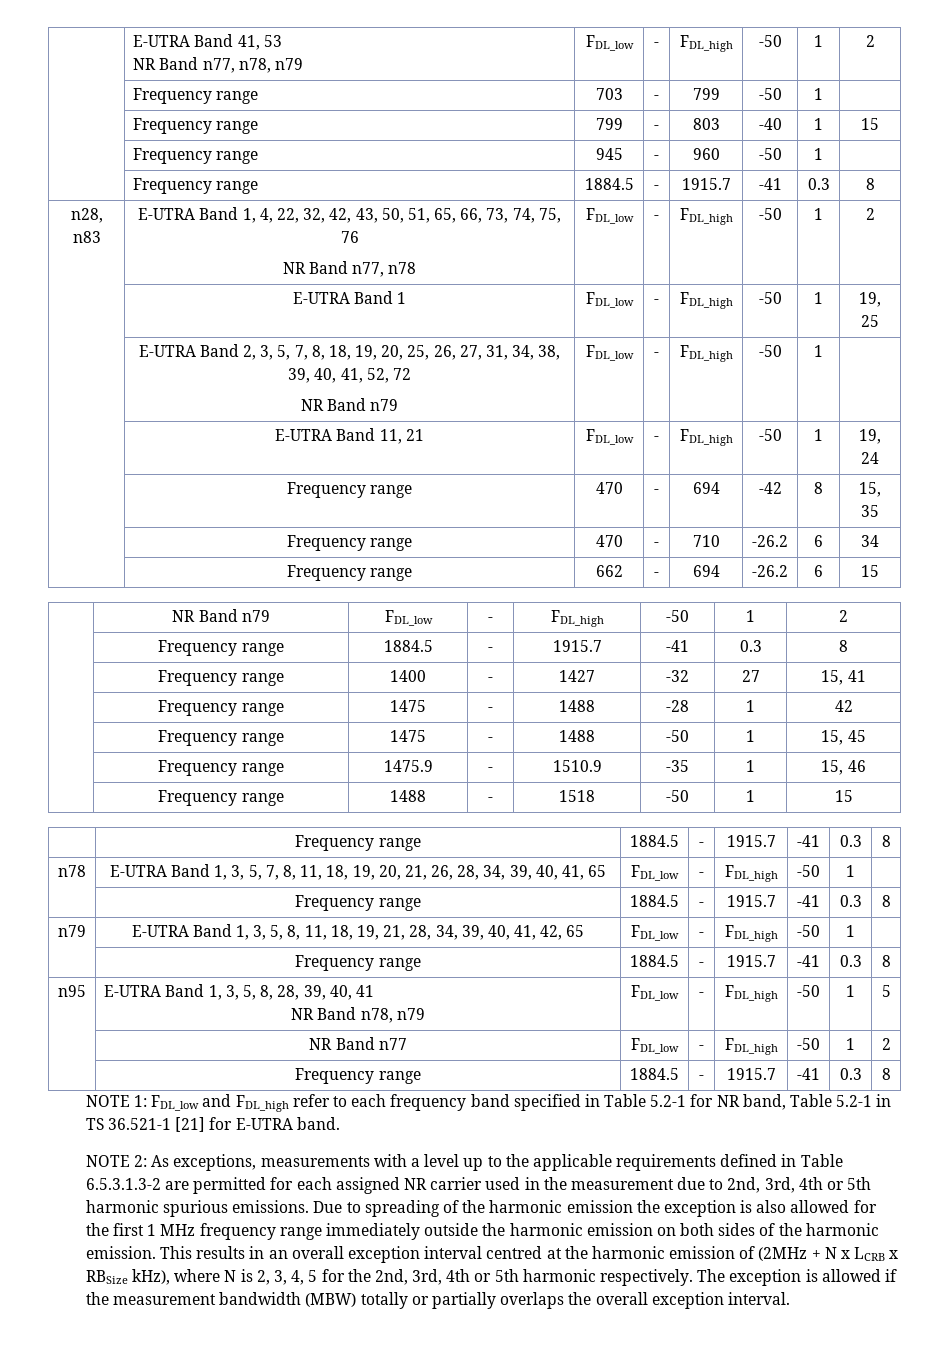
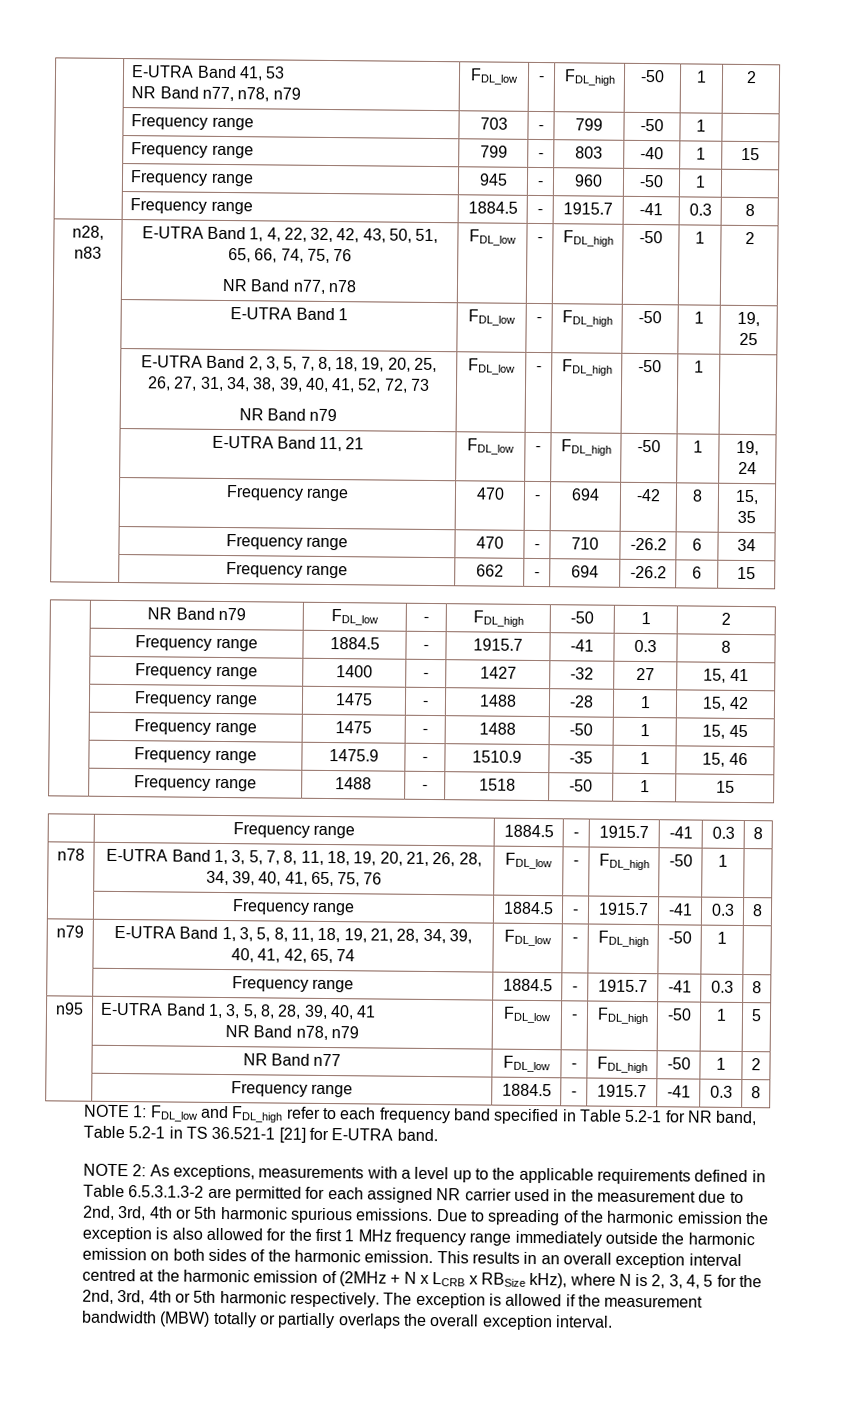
- n28, n83 | E-UTRA Band 1, 4, 22, 32, 42, 43, 50, 51, 65, 66, 73, 74, 75, 76
+ n28, n83 | E-UTRA Band 1, 4, 22, 32, 42, 43, 50, 51, 65, 66, 74, 75, 76
- | E-UTRA Band 2, 3, 5, 7, 8, 18, 19, 20, 25, 26, 27, 31, 34, 38, 39, 40, 41, 52, 72
+ | E-UTRA Band 2, 3, 5, 7, 8, 18, 19, 20, 25, 26, 27, 31, 34, 38, 39, 40, 41, 52, 72, 73
- | Frequency range | 1475 | - | 1488 | -28 | 1 | 42
+ | Frequency range | 1475 | - | 1488 | -28 | 1 | 15, 42
- n78 | E-UTRA Band 1, 3, 5, 7, 8, 11, 18, 19, 20, 21, 26, 28, 34, 39, 40, 41, 65 | FDL_low | - | FDL_high | -50 | 1 |
+ n78 | E-UTRA Band 1, 3, 5, 7, 8, 11, 18, 19, 20, 21, 26, 28, 34, 39, 40, 41, 65, 75, 76 | FDL_low | - | FDL_high | -50 | 1 |
- n79 | E-UTRA Band 1, 3, 5, 8, 11, 18, 19, 21, 28, 34, 39, 40, 41, 42, 65 | FDL_low | - | FDL_high | -50 | 1 |
+ n79 | E-UTRA Band 1, 3, 5, 8, 11, 18, 19, 21, 28, 34, 39, 40, 41, 42, 65, 74 | FDL_low | - | FDL_high | -50 | 1 |

